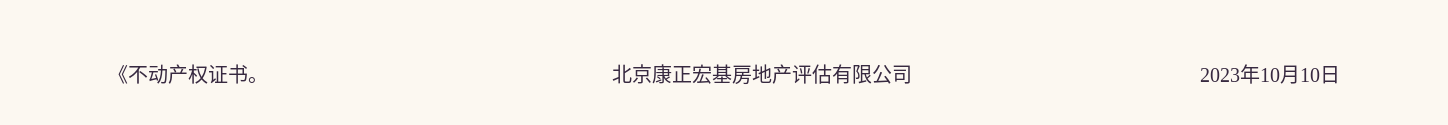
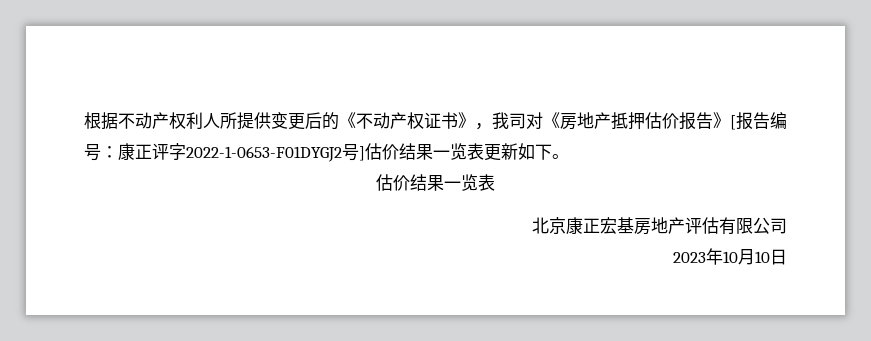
- 《不动产权证书。
+ 根据不动产权利人所提供变更后的《不动产权证书》，我司对《房地产抵押估价报告》[报告编号：康正评字2022-1-0653-F01DYGJ2号]估价结果一览表更新如下。
+ 估价结果一览表

